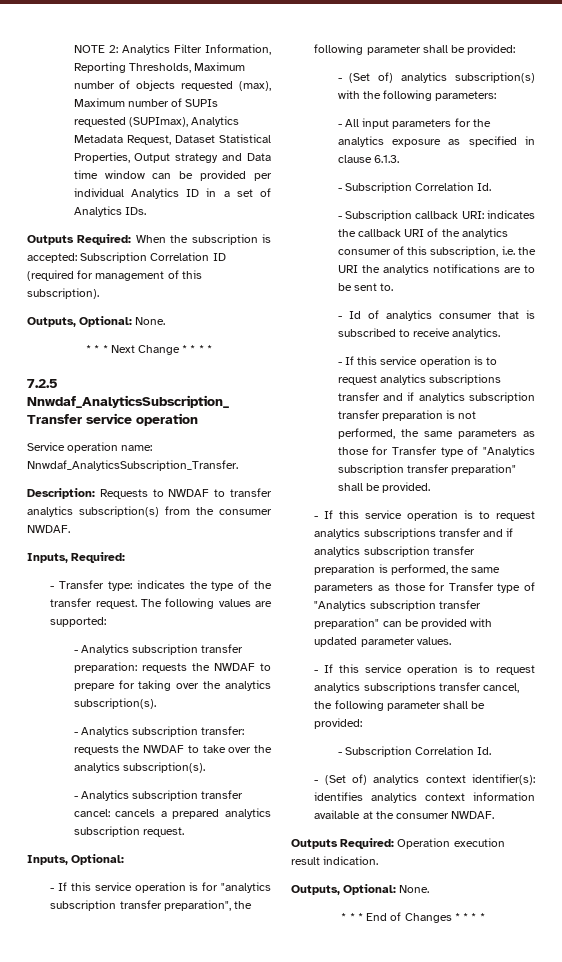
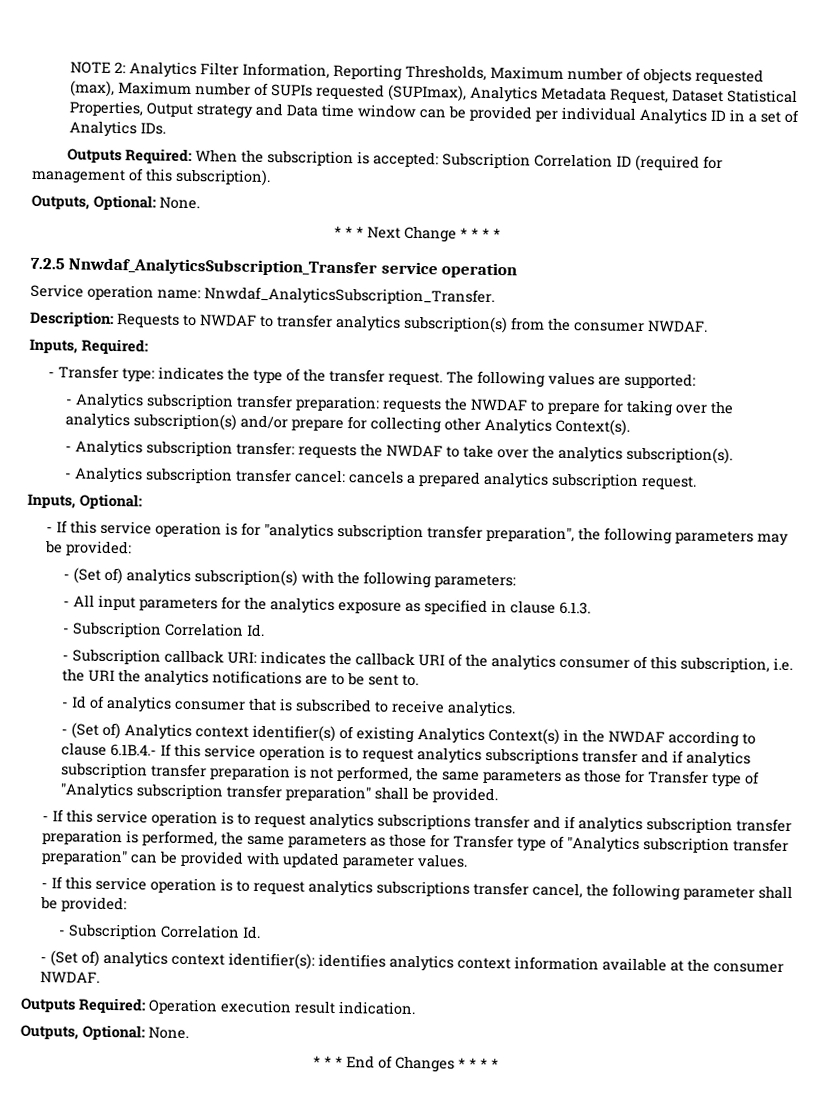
- - Analytics subscription transfer preparation: requests the NWDAF to prepare for taking over the analytics subscription(s).
+ - Analytics subscription transfer preparation: requests the NWDAF to prepare for taking over the analytics subscription(s) and/or prepare for collecting other Analytics Context(s).
- - If this service operation is for "analytics subscription transfer preparation", the following parameter shall be provided:
+ - If this service operation is for "analytics subscription transfer preparation", the following parameters may be provided:
- - If this service operation is to request analytics subscriptions transfer and if analytics subscription transfer preparation is not performed, the same parameters as those for Transfer type of "Analytics subscription transfer preparation" shall be provided.
+ - (Set of) Analytics context identifier(s) of existing Analytics Context(s) in the NWDAF according to clause 6.1B.4.- If this service operation is to request analytics subscriptions transfer and if analytics subscription transfer preparation is not performed, the same parameters as those for Transfer type of "Analytics subscription transfer preparation" shall be provided.

